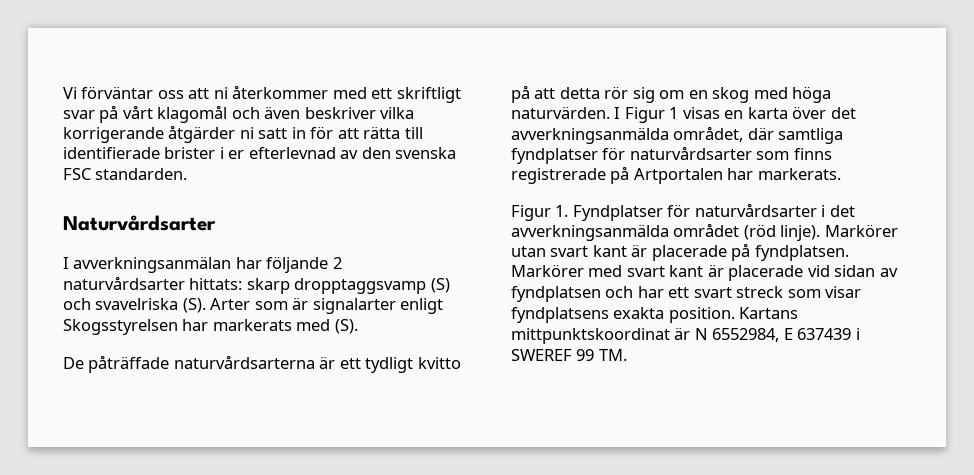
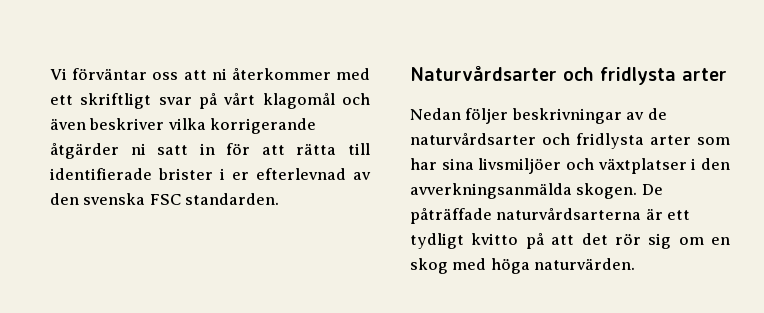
- Naturvårdsarter
- I avverkningsanmälan har följande 2 naturvårdsarter hittats: skarp dropptaggsvamp (S) och svavelriska (S). Arter som är signalarter enligt Skogsstyrelsen har markerats med (S).
- De påträffade naturvårdsarterna är ett tydligt kvitto på att detta rör sig om en skog med höga naturvärden. I Figur 1 visas en karta över det avverkningsanmälda området, där samtliga fyndplatser för naturvårdsarter som finns registrerade på Artportalen har markerats.
- Figur 1. Fyndplatser för naturvårdsarter i det avverkningsanmälda området (röd linje). Markörer utan svart kant är placerade på fyndplatsen. Markörer med svart kant är placerade vid sidan av fyndplatsen och har ett svart streck som visar fyndplatsens exakta position. Kartans mittpunktskoordinat är N 6552984, E 637439 i SWEREF 99 TM.
+ Naturvårdsarter och fridlysta arter
+ Nedan följer beskrivningar av de naturvårdsarter och fridlysta arter som har sina livsmiljöer och växtplatser i den avverkningsanmälda skogen. De påträffade naturvårdsarterna är ett tydligt kvitto på att det rör sig om en skog med höga naturvärden.

